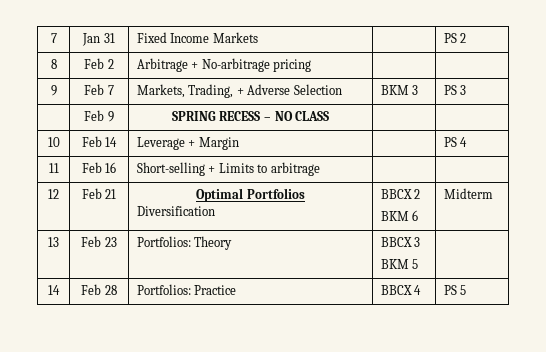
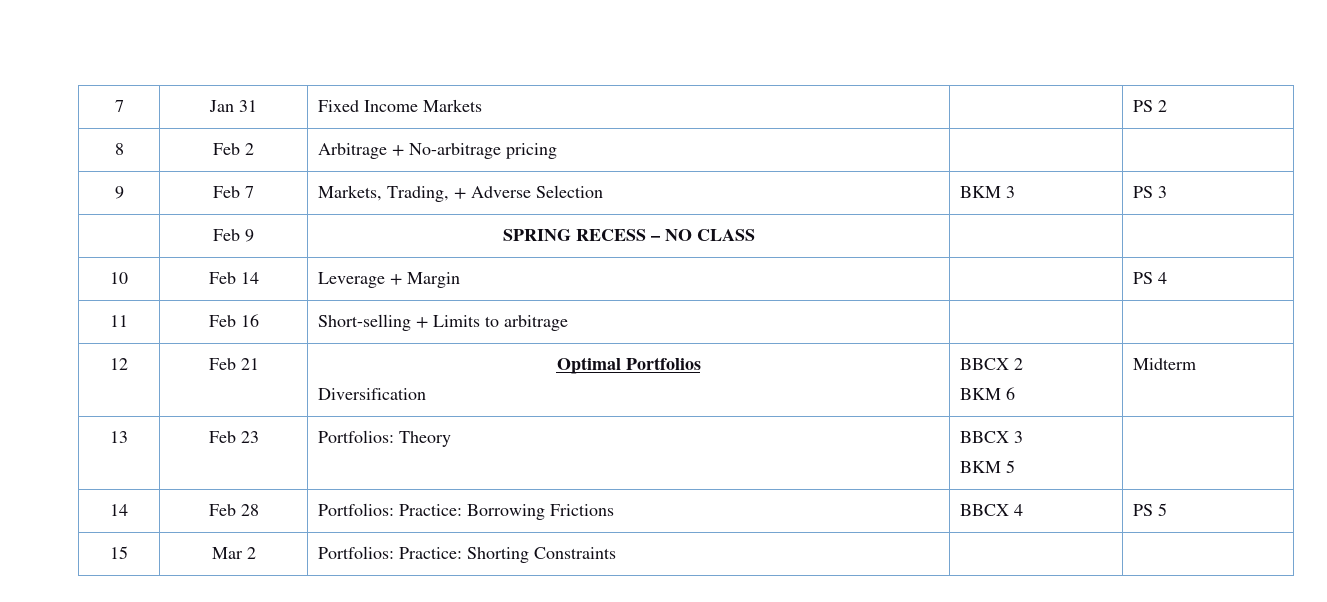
- 14 | Feb 28 | Portfolios: Practice | BBCX 4 | PS 5
+ 14 | Feb 28 | Portfolios: Practice: Borrowing Frictions | BBCX 4 | PS 5
+ 15 | Mar 2 | Portfolios: Practice: Shorting Constraints | |

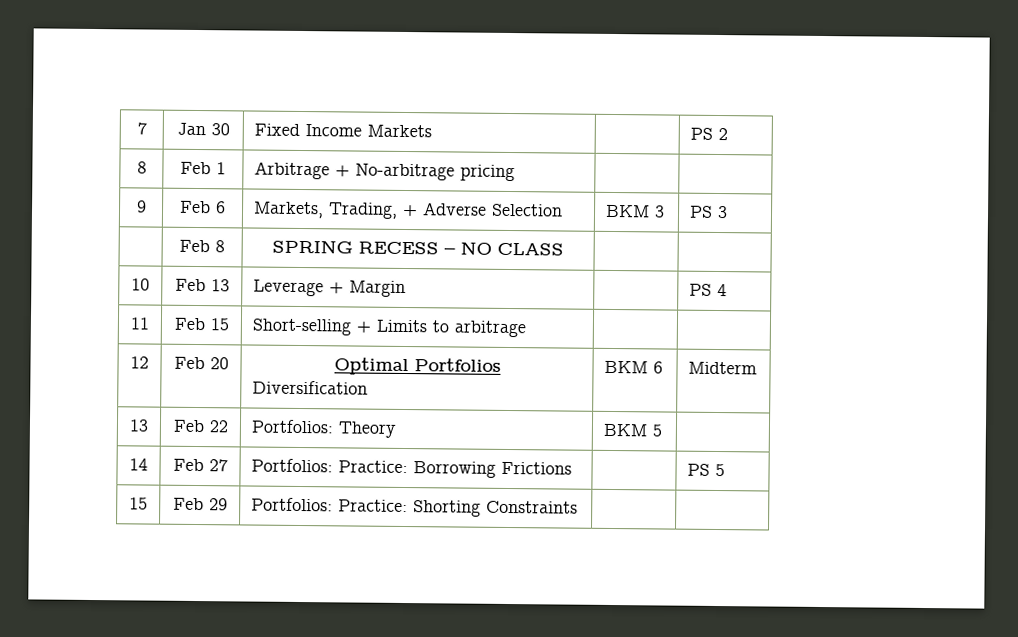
- 7 | Jan 31 | Fixed Income Markets | | PS 2
+ 7 | Jan 30 | Fixed Income Markets | | PS 2
- 8 | Feb 2 | Arbitrage + No-arbitrage pricing | |
+ 8 | Feb 1 | Arbitrage + No-arbitrage pricing | |
- 9 | Feb 7 | Markets, Trading, + Adverse Selection | BKM 3 | PS 3
+ 9 | Feb 6 | Markets, Trading, + Adverse Selection | BKM 3 | PS 3
- | Feb 9 | SPRING RECESS – NO CLASS | |
+ | Feb 8 | SPRING RECESS – NO CLASS | |
- 10 | Feb 14 | Leverage + Margin | | PS 4
+ 10 | Feb 13 | Leverage + Margin | | PS 4
- 11 | Feb 16 | Short-selling + Limits to arbitrage | |
+ 11 | Feb 15 | Short-selling + Limits to arbitrage | |
- 12 | Feb 21 | Optimal Portfolios
- Diversification | BBCX 2
- BKM 6 | Midterm
+ 12 | Feb 20 | Optimal Portfolios
+ Diversification | BKM 6 | Midterm
- 13 | Feb 23 | Portfolios: Theory | BBCX 3
- BKM 5 |
+ 13 | Feb 22 | Portfolios: Theory | BKM 5 |
- 14 | Feb 28 | Portfolios: Practice: Borrowing Frictions | BBCX 4 | PS 5
+ 14 | Feb 27 | Portfolios: Practice: Borrowing Frictions | | PS 5
- 15 | Mar 2 | Portfolios: Practice: Shorting Constraints | |
+ 15 | Feb 29 | Portfolios: Practice: Shorting Constraints | |

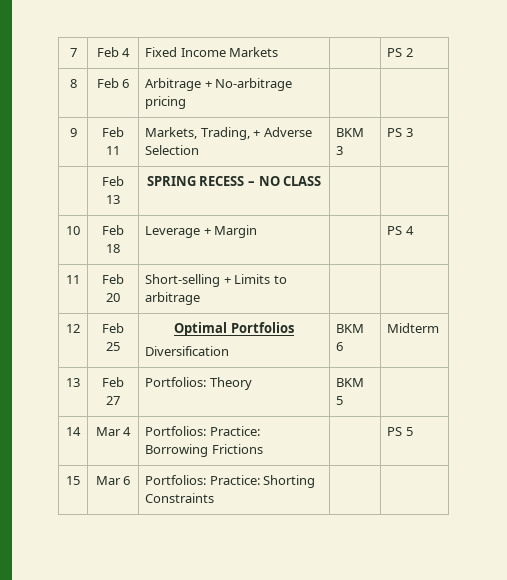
- 7 | Jan 30 | Fixed Income Markets | | PS 2
+ 7 | Feb 4 | Fixed Income Markets | | PS 2
- 8 | Feb 1 | Arbitrage + No-arbitrage pricing | |
+ 8 | Feb 6 | Arbitrage + No-arbitrage pricing | |
- 9 | Feb 6 | Markets, Trading, + Adverse Selection | BKM 3 | PS 3
+ 9 | Feb 11 | Markets, Trading, + Adverse Selection | BKM 3 | PS 3
- | Feb 8 | SPRING RECESS – NO CLASS | |
+ | Feb 13 | SPRING RECESS – NO CLASS | |
- 10 | Feb 13 | Leverage + Margin | | PS 4
+ 10 | Feb 18 | Leverage + Margin | | PS 4
- 11 | Feb 15 | Short-selling + Limits to arbitrage | |
+ 11 | Feb 20 | Short-selling + Limits to arbitrage | |
- 12 | Feb 20 | Optimal Portfolios
+ 12 | Feb 25 | Optimal Portfolios
- 13 | Feb 22 | Portfolios: Theory | BKM 5 |
+ 13 | Feb 27 | Portfolios: Theory | BKM 5 |
- 14 | Feb 27 | Portfolios: Practice: Borrowing Frictions | | PS 5
+ 14 | Mar 4 | Portfolios: Practice: Borrowing Frictions | | PS 5
- 15 | Feb 29 | Portfolios: Practice: Shorting Constraints | |
+ 15 | Mar 6 | Portfolios: Practice: Shorting Constraints | |

